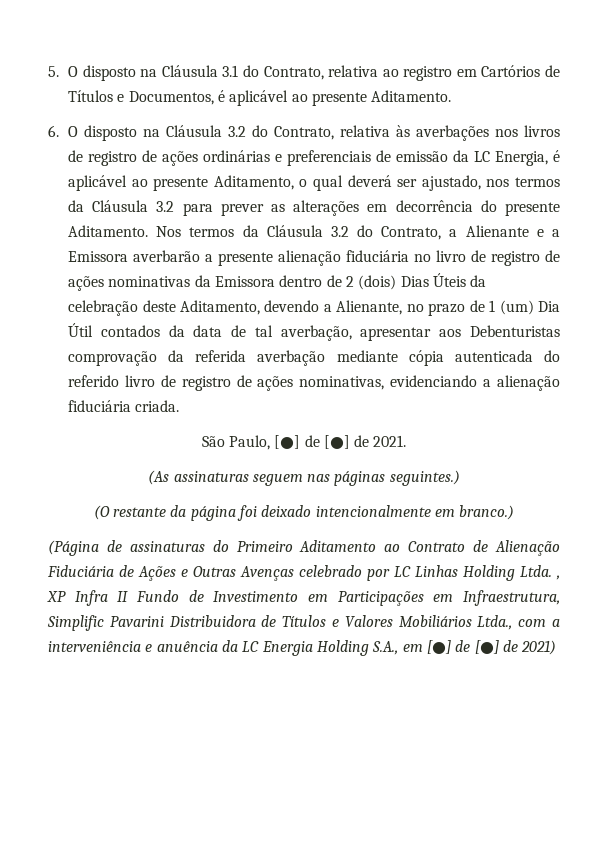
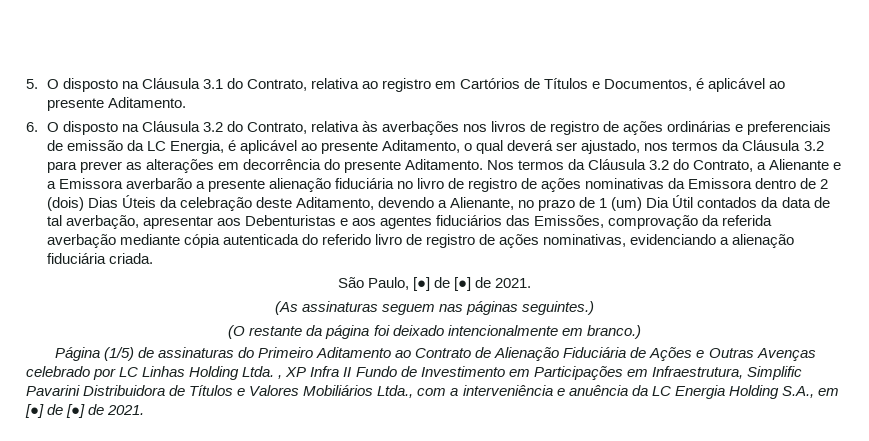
- Nos termos da Cláusula 3.2 do Contrato, a Alienante e a Emissora averbarão a presente alienação fiduciária no livro de registro de ações nominativas da Emissora dentro de 2 (dois) Dias Úteis da celebração deste Aditamento, devendo a Alienante, no prazo de 1 (um) Dia Útil contados da data de tal averbação, apresentar aos Debenturistas comprovação da referida averbação mediante cópia autenticada do referido livro de registro de ações nominativas, evidenciando a alienação fiduciária criada.
+ Nos termos da Cláusula 3.2 do Contrato, a Alienante e a Emissora averbarão a presente alienação fiduciária no livro de registro de ações nominativas da Emissora dentro de 2 (dois) Dias Úteis da celebração deste Aditamento, devendo a Alienante, no prazo de 1 (um) Dia Útil contados da data de tal averbação, apresentar aos Debenturistas e aos agentes fiduciários das Emissões, comprovação da referida averbação mediante cópia autenticada do referido livro de registro de ações nominativas, evidenciando a alienação fiduciária criada.
- (Página de assinaturas do Primeiro Aditamento ao Contrato de Alienação Fiduciária de Ações e Outras Avenças celebrado por LC Linhas Holding Ltda. , XP Infra II Fundo de Investimento em Participações em Infraestrutura, Simplific Pavarini Distribuidora de Títulos e Valores Mobiliários Ltda., com a interveniência e anuência da LC Energia Holding S.A., em [●] de [●] de 2021)
+ Página (1/5) de assinaturas do Primeiro Aditamento ao Contrato de Alienação Fiduciária de Ações e Outras Avenças celebrado por LC Linhas Holding Ltda. , XP Infra II Fundo de Investimento em Participações em Infraestrutura, Simplific Pavarini Distribuidora de Títulos e Valores Mobiliários Ltda., com a interveniência e anuência da LC Energia Holding S.A., em [●] de [●] de 2021.

